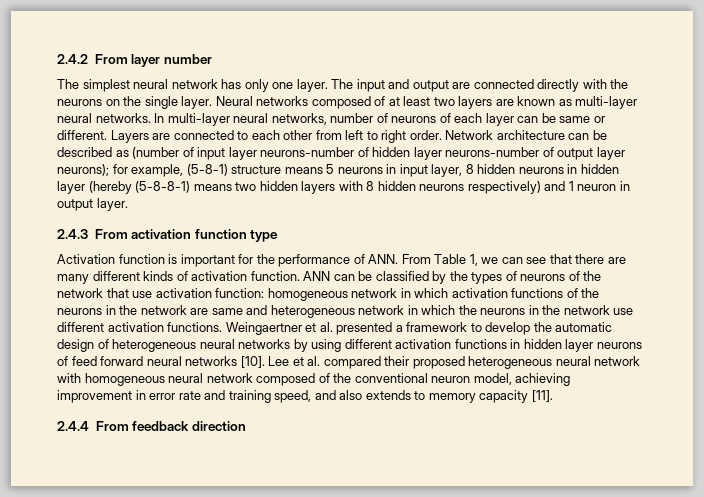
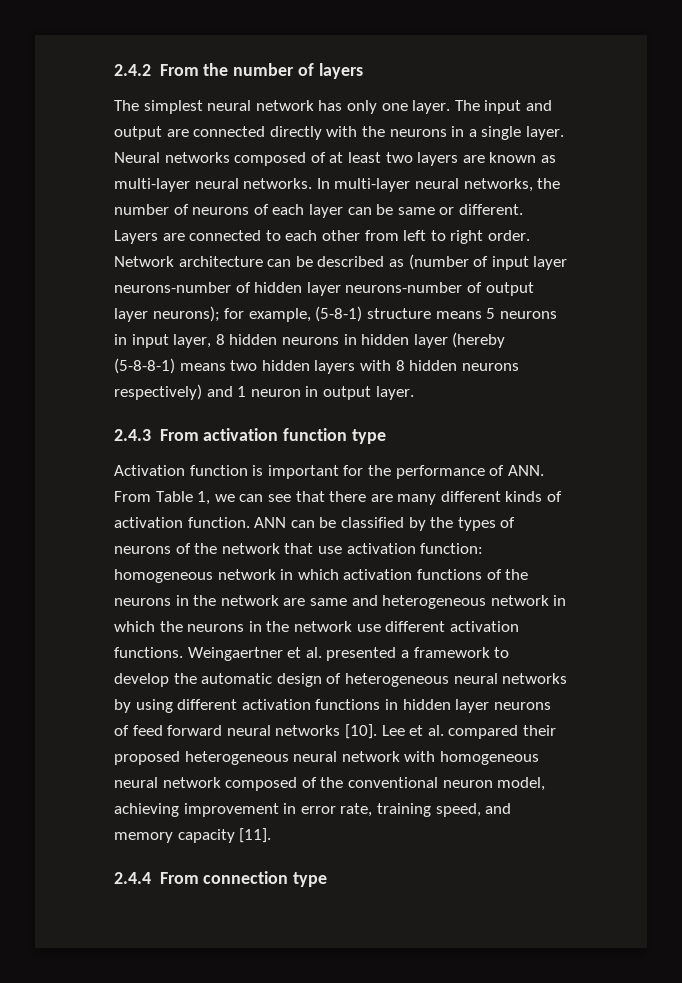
- 2.4.2 From layer number
+ 2.4.2 From the number of layers
- The input and output are connected directly with the neurons on the single layer.
+ The input and output are connected directly with the neurons in a single layer.
- In multi-layer neural networks, number of neurons of each layer can be same or different.
+ In multi-layer neural networks, the number of neurons of each layer can be same or different.
- Lee et al. compared their proposed heterogeneous neural network with homogeneous neural network composed of the conventional neuron model, achieving improvement in error rate and training speed, and also extends to memory capacity [11].
+ Lee et al. compared their proposed heterogeneous neural network with homogeneous neural network composed of the conventional neuron model, achieving improvement in error rate, training speed, and memory capacity [11].
- 2.4.4 From feedback direction
+ 2.4.4 From connection type

